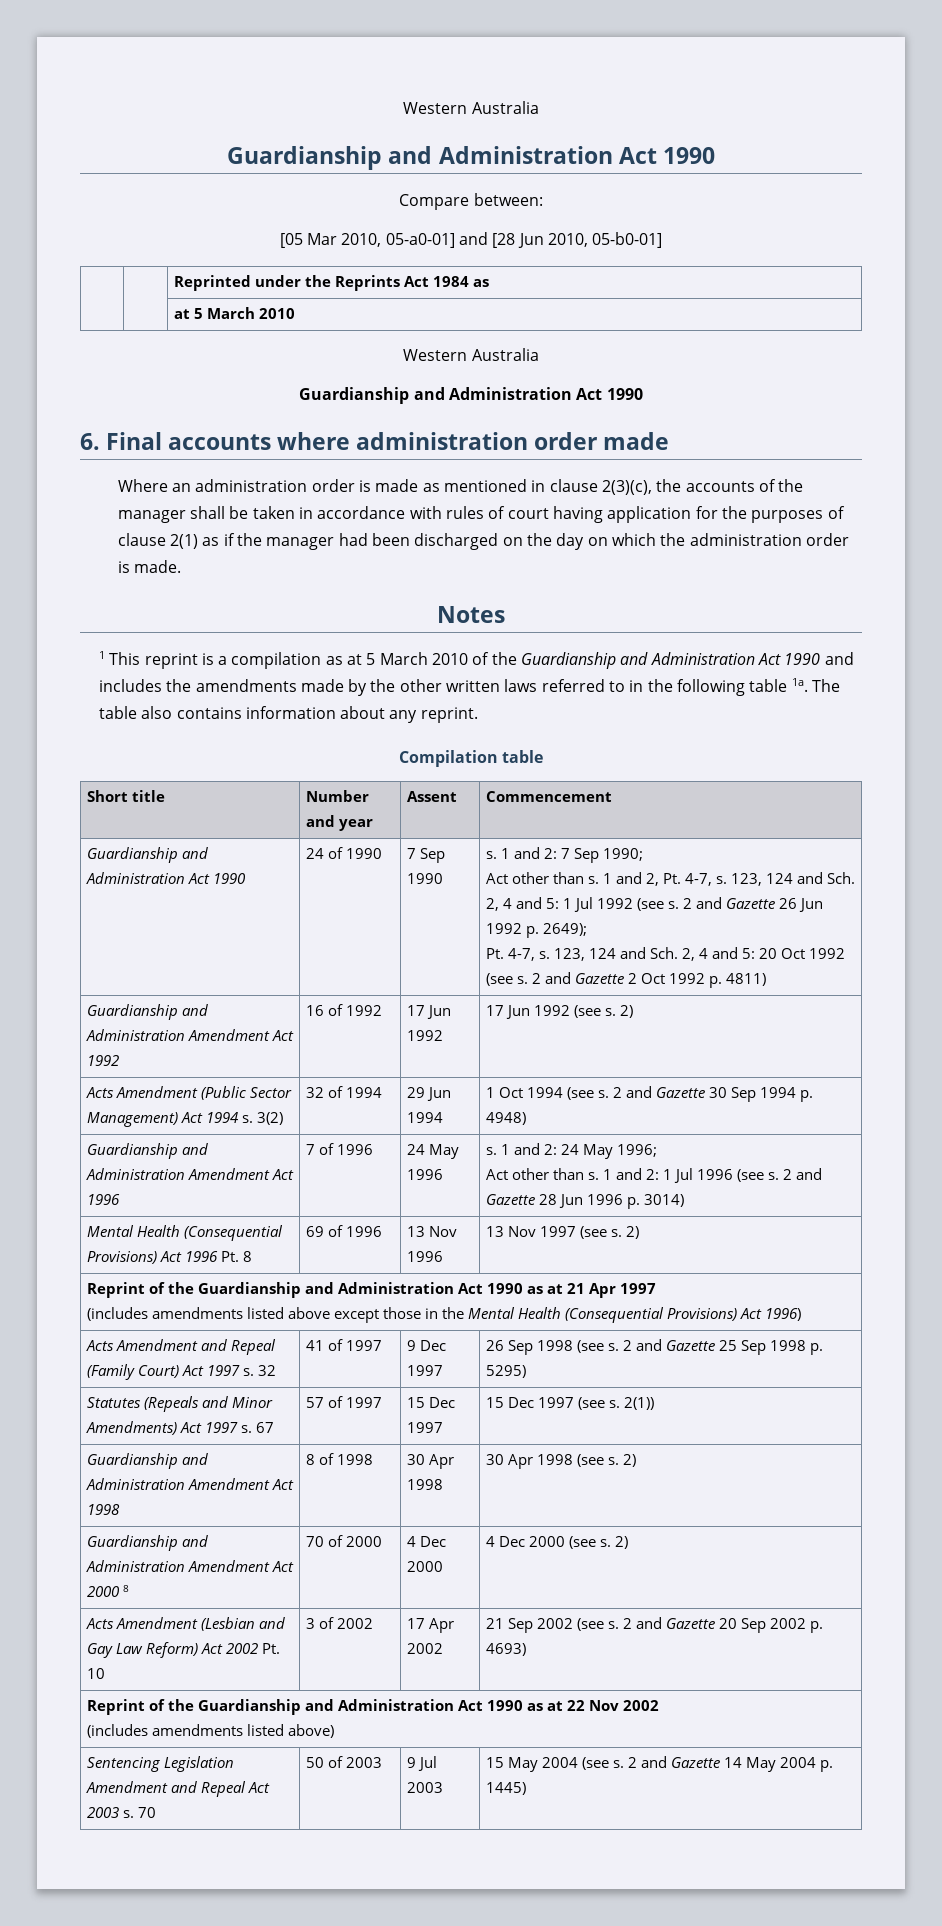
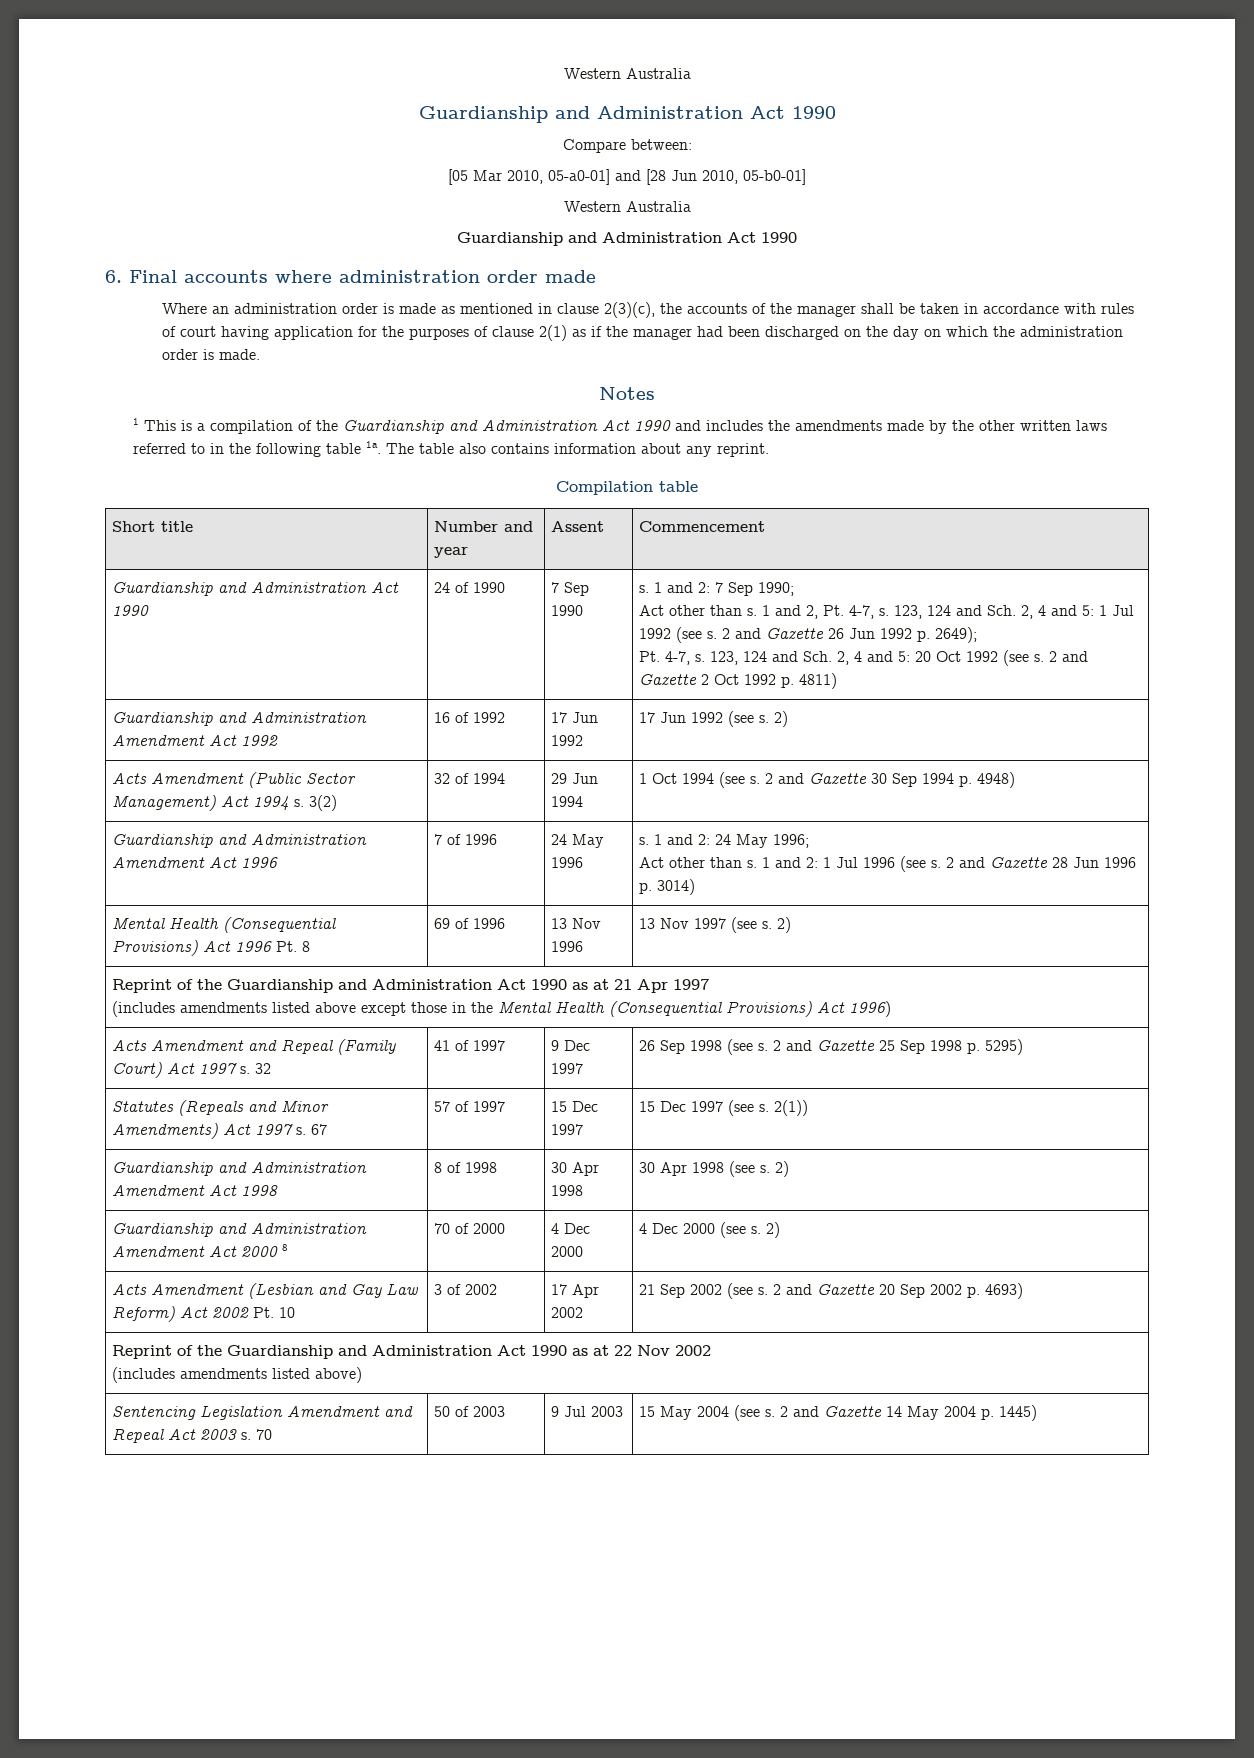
- | | Reprinted under the Reprints Act 1984 as
- | | at 5 March 2010
- 1 This reprint is a compilation as at 5 March 2010 of the Guardianship and Administration Act 1990 and includes the amendments made by the other written laws referred to in the following table 1a.
+ 1 This is a compilation of the Guardianship and Administration Act 1990 and includes the amendments made by the other written laws referred to in the following table 1a.

